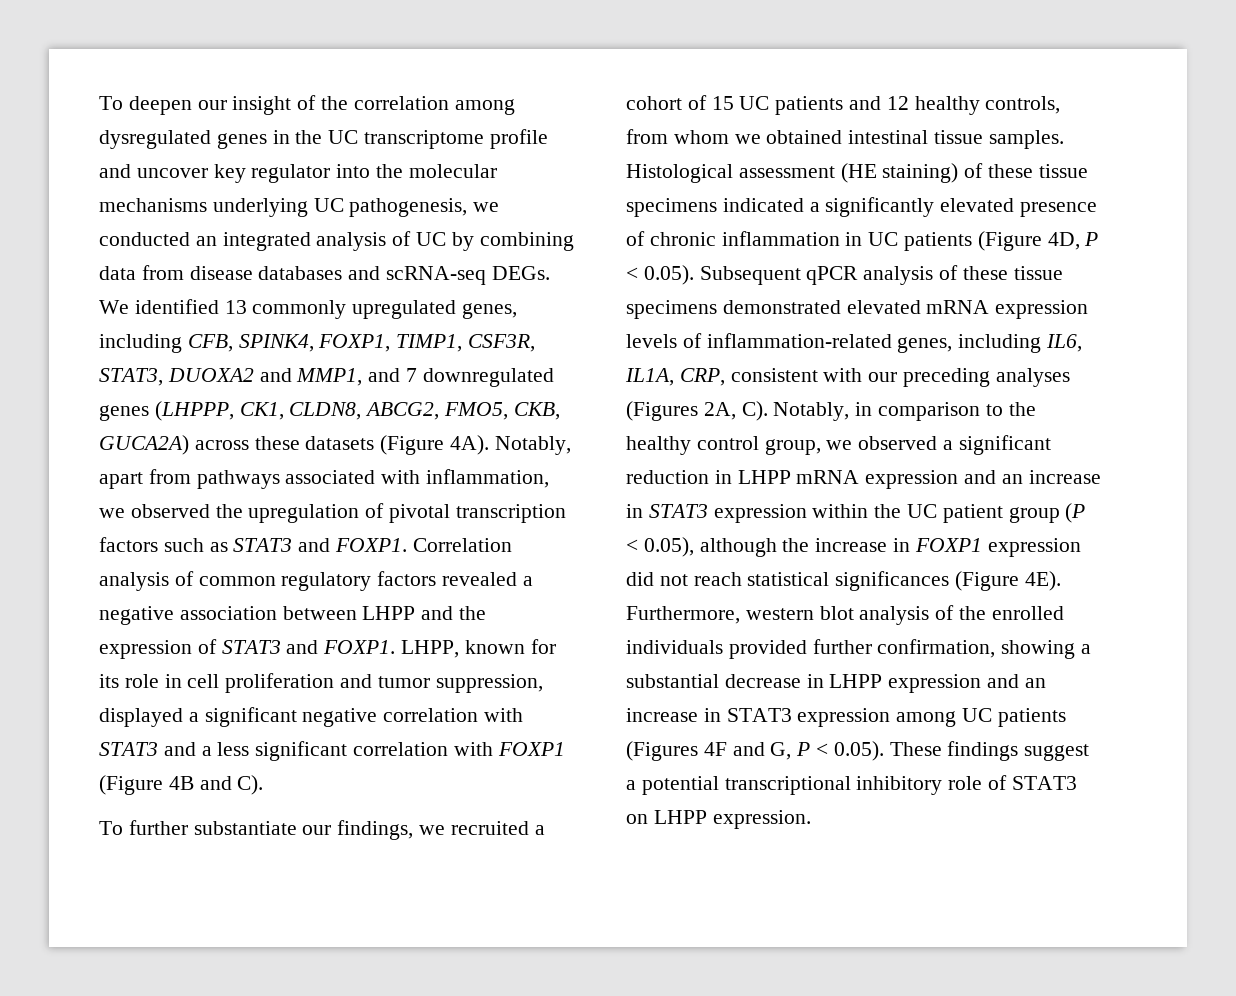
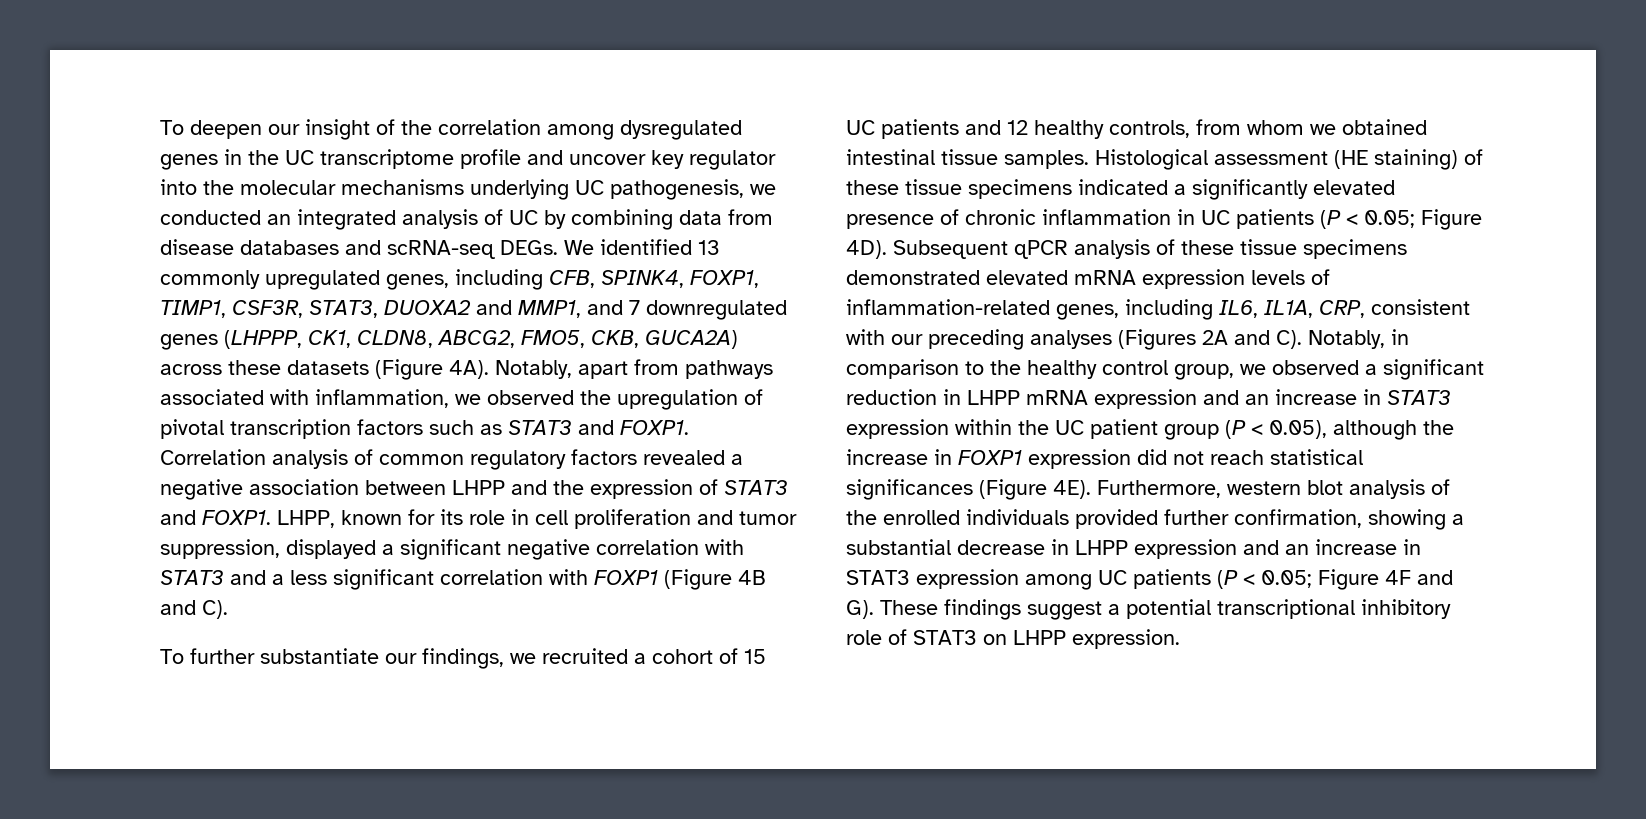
- Histological assessment (HE staining) of these tissue specimens indicated a significantly elevated presence of chronic inflammation in UC patients (Figure 4D, P < 0.05). Subsequent qPCR analysis of these tissue specimens demonstrated elevated mRNA expression levels of inflammation-related genes, including IL6, IL1A, CRP, consistent with our preceding analyses (Figures 2A, C). Notably, in comparison to the healthy control group, we observed a significant reduction in LHPP mRNA expression and an increase in STAT3 expression within the UC patient group (P < 0.05), although the increase in FOXP1 expression did not reach statistical significances (Figure 4E).
+ Histological assessment (HE staining) of these tissue specimens indicated a significantly elevated presence of chronic inflammation in UC patients (P < 0.05; Figure 4D). Subsequent qPCR analysis of these tissue specimens demonstrated elevated mRNA expression levels of inflammation-related genes, including IL6, IL1A, CRP, consistent with our preceding analyses (Figures 2A and C). Notably, in comparison to the healthy control group, we observed a significant reduction in LHPP mRNA expression and an increase in STAT3 expression within the UC patient group (P < 0.05), although the increase in FOXP1 expression did not reach statistical significances (Figure 4E).
- Furthermore, western blot analysis of the enrolled individuals provided further confirmation, showing a substantial decrease in LHPP expression and an increase in STAT3 expression among UC patients (Figures 4F and G, P < 0.05). These findings suggest a potential transcriptional inhibitory role of STAT3 on LHPP expression.
+ Furthermore, western blot analysis of the enrolled individuals provided further confirmation, showing a substantial decrease in LHPP expression and an increase in STAT3 expression among UC patients (P < 0.05; Figure 4F and G). These findings suggest a potential transcriptional inhibitory role of STAT3 on LHPP expression.

